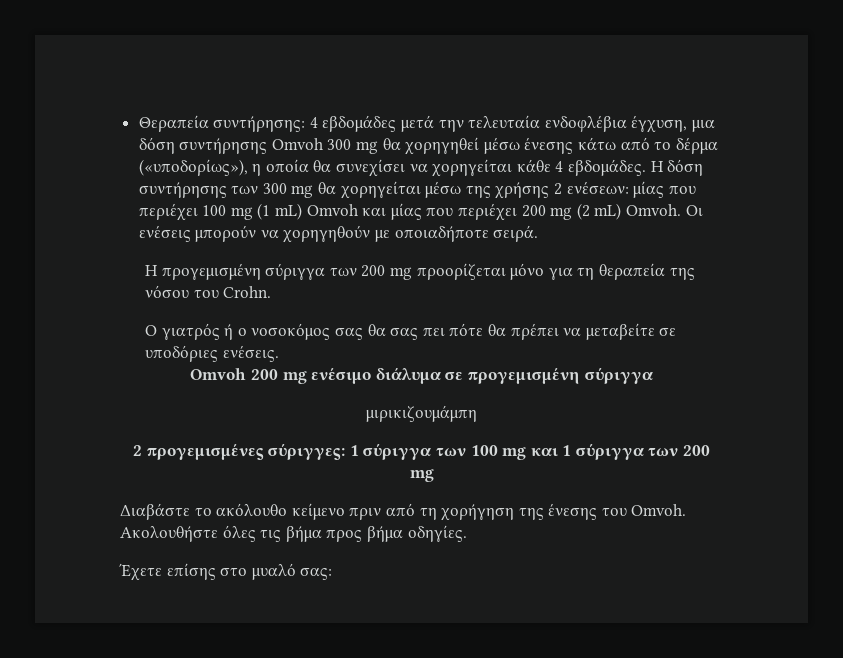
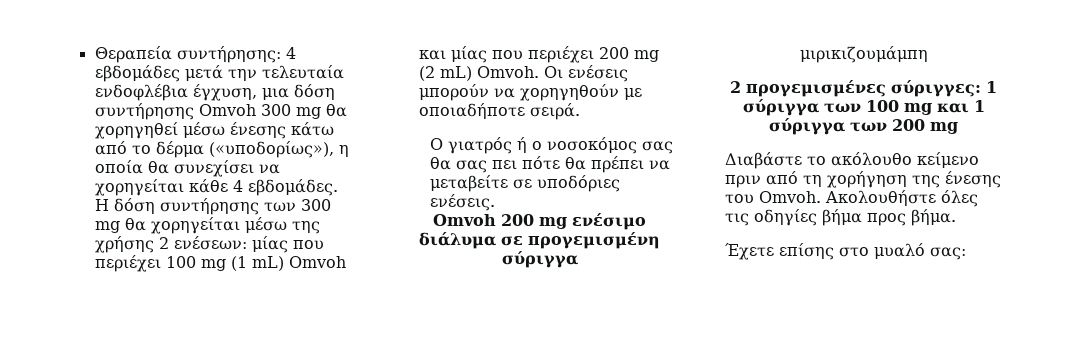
- Η προγεμισμένη σύριγγα των 200 mg προορίζεται μόνο για τη θεραπεία της νόσου του Crohn.
- Ακολουθήστε όλες τις βήμα προς βήμα οδηγίες.
+ Ακολουθήστε όλες τις οδηγίες βήμα προς βήμα.

